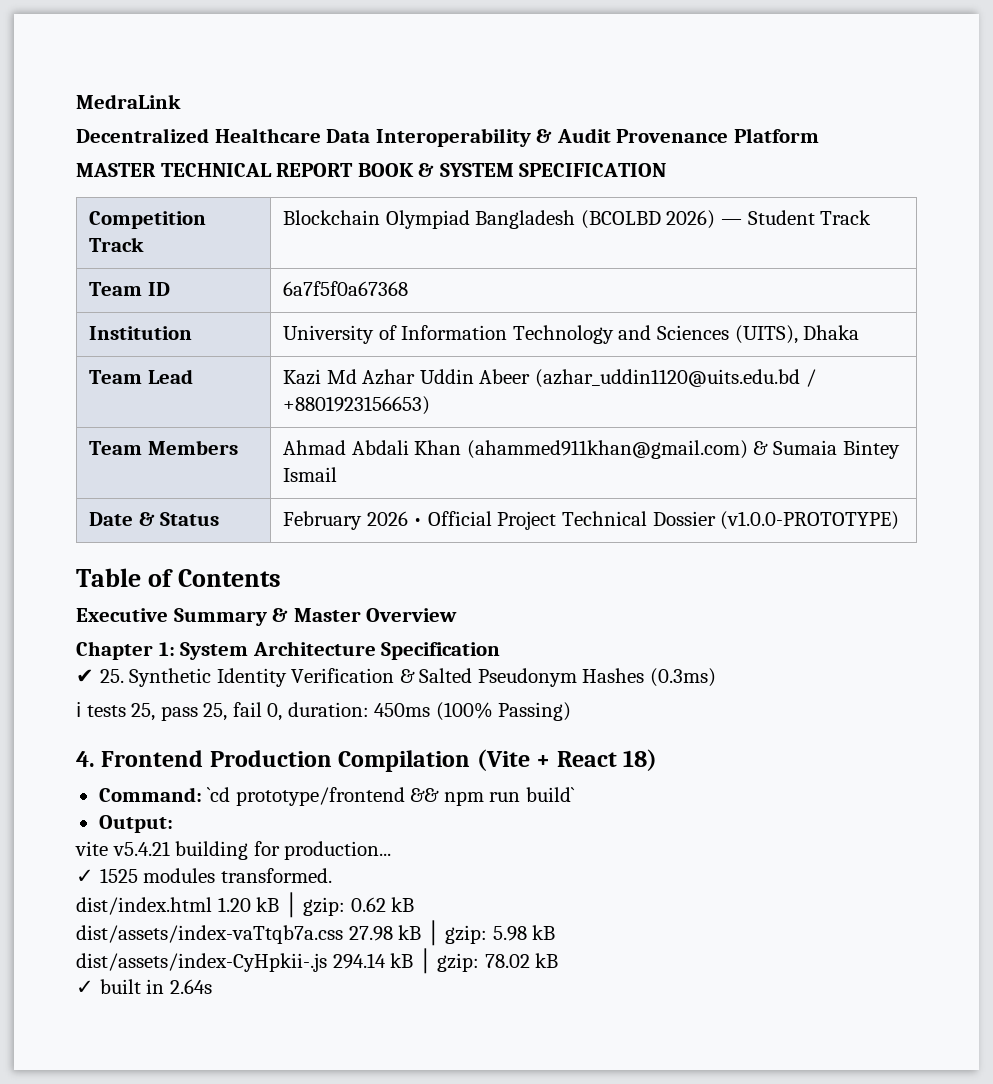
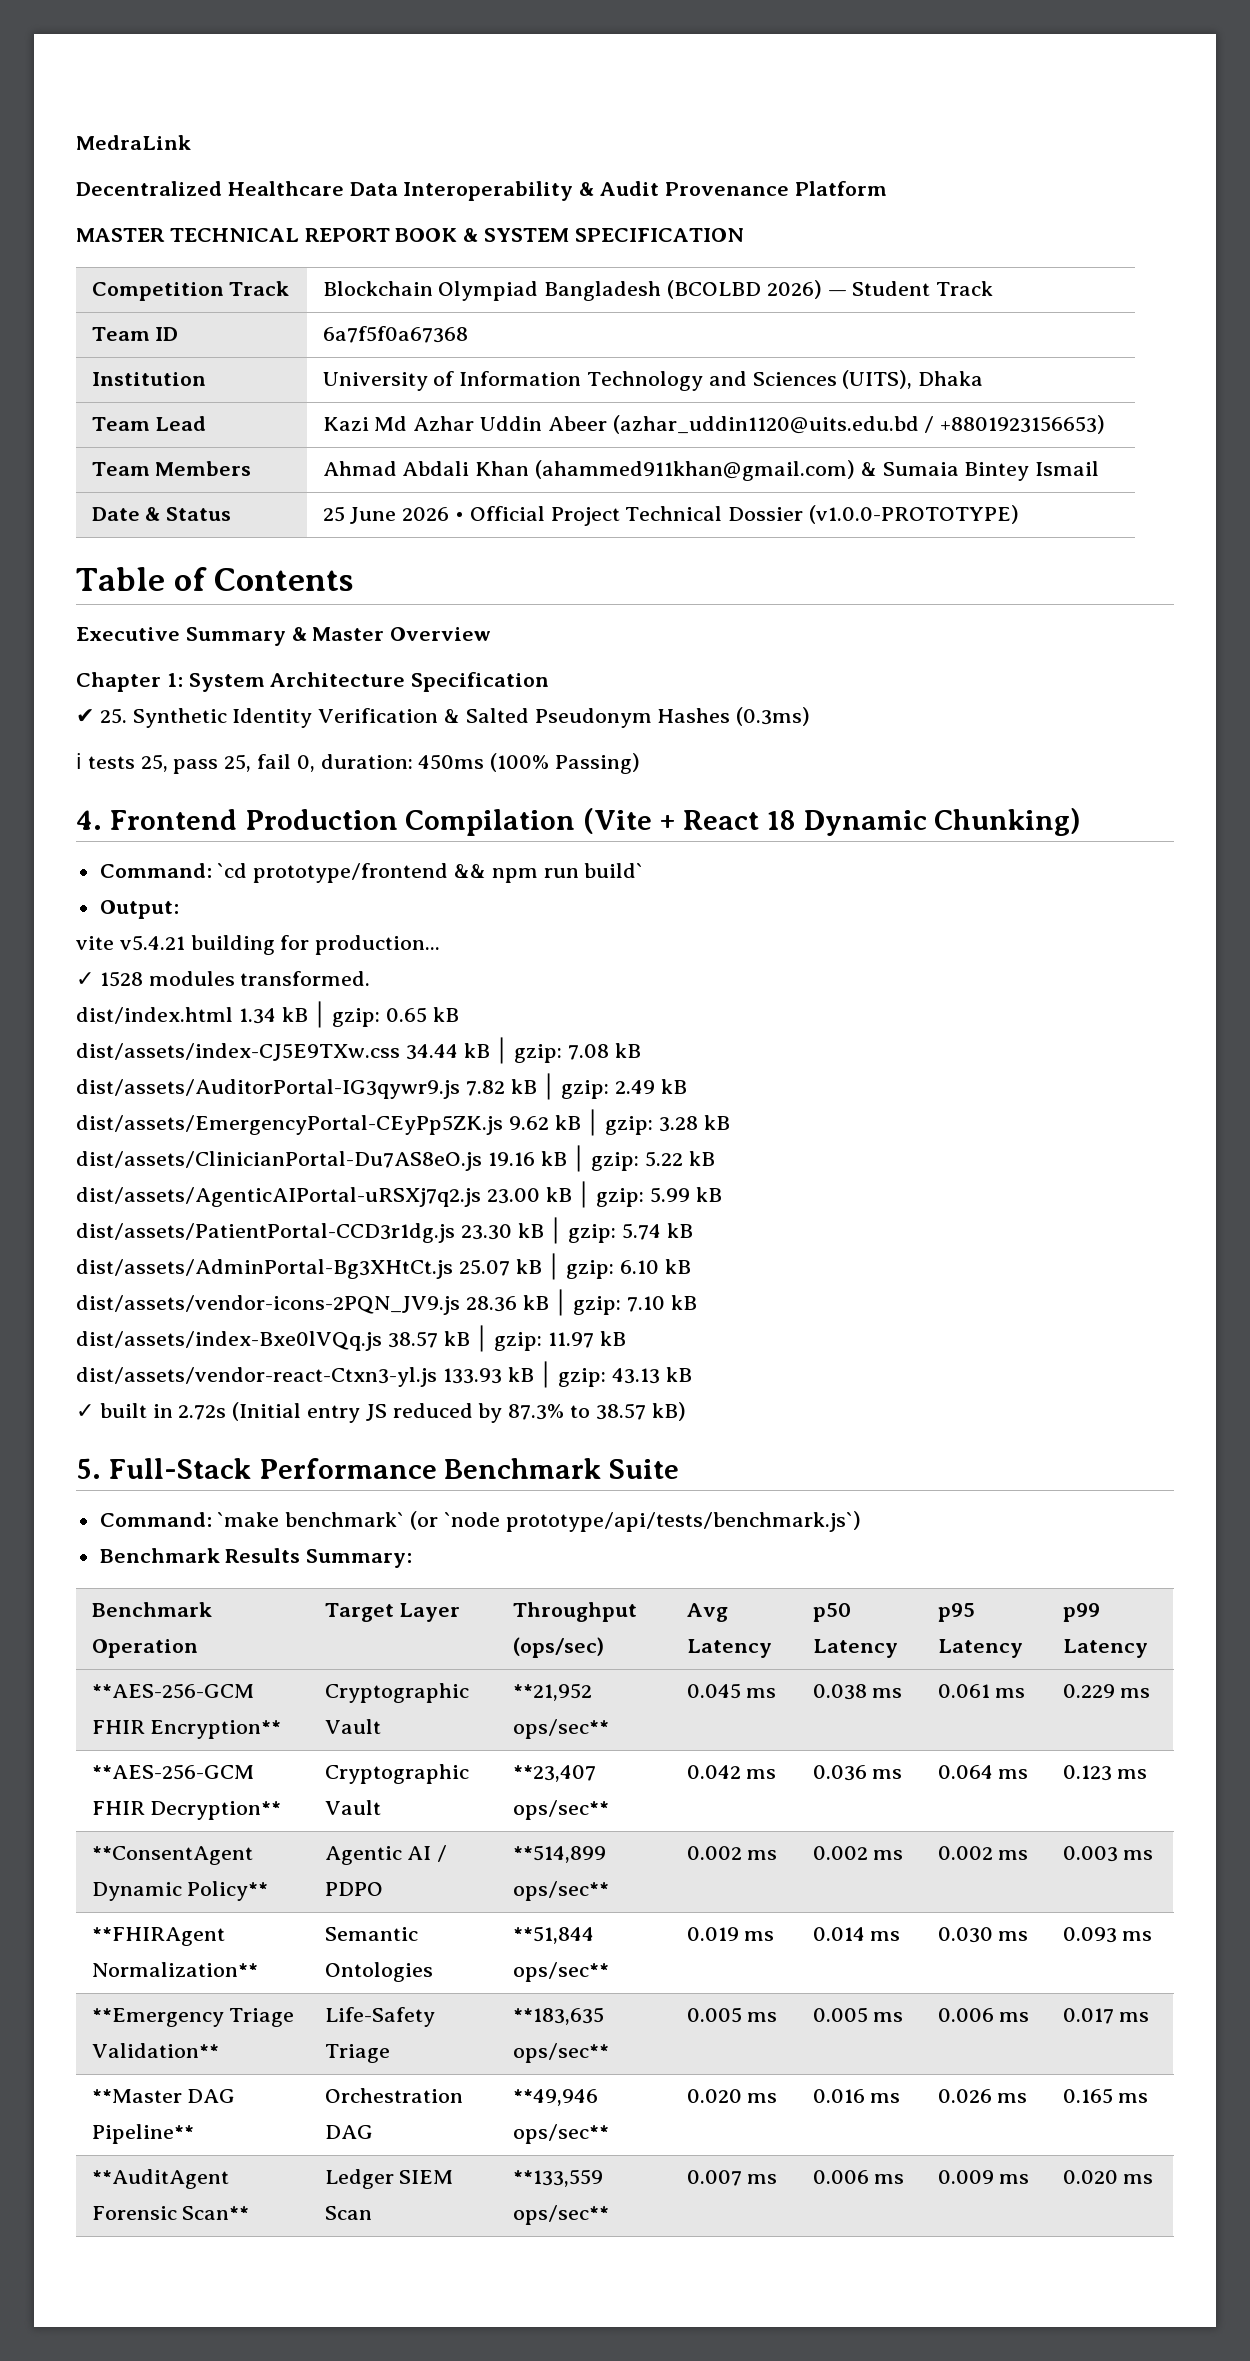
- Date & Status | February 2026 • Official Project Technical Dossier (v1.0.0-PROTOTYPE)
+ Date & Status | 25 June 2026 • Official Project Technical Dossier (v1.0.0-PROTOTYPE)
- 4. Frontend Production Compilation (Vite + React 18)
+ 4. Frontend Production Compilation (Vite + React 18 Dynamic Chunking)
- ✓ 1525 modules transformed.
+ ✓ 1528 modules transformed.
- dist/index.html 1.20 kB │ gzip: 0.62 kB
- dist/assets/index-vaTtqb7a.css 27.98 kB │ gzip: 5.98 kB
- dist/assets/index-CyHpkii-.js 294.14 kB │ gzip: 78.02 kB
- ✓ built in 2.64s
+ dist/index.html 1.34 kB │ gzip: 0.65 kB
+ dist/assets/index-CJ5E9TXw.css 34.44 kB │ gzip: 7.08 kB
+ dist/assets/AuditorPortal-IG3qywr9.js 7.82 kB │ gzip: 2.49 kB
+ dist/assets/EmergencyPortal-CEyPp5ZK.js 9.62 kB │ gzip: 3.28 kB
+ dist/assets/ClinicianPortal-Du7AS8eO.js 19.16 kB │ gzip: 5.22 kB
+ dist/assets/AgenticAIPortal-uRSXj7q2.js 23.00 kB │ gzip: 5.99 kB
+ dist/assets/PatientPortal-CCD3r1dg.js 23.30 kB │ gzip: 5.74 kB
+ dist/assets/AdminPortal-Bg3XHtCt.js 25.07 kB │ gzip: 6.10 kB
+ dist/assets/vendor-icons-2PQN_JV9.js 28.36 kB │ gzip: 7.10 kB
+ dist/assets/index-Bxe0lVQq.js 38.57 kB │ gzip: 11.97 kB
+ dist/assets/vendor-react-Ctxn3-yl.js 133.93 kB │ gzip: 43.13 kB
+ ✓ built in 2.72s (Initial entry JS reduced by 87.3% to 38.57 kB)
+ 5. Full-Stack Performance Benchmark Suite
+ Command: `make benchmark` (or `node prototype/api/tests/benchmark.js`)
+ Benchmark Results Summary:
+ Benchmark Operation | Target Layer | Throughput (ops/sec) | Avg Latency | p50 Latency | p95 Latency | p99 Latency
+ **AES-256-GCM FHIR Encryption** | Cryptographic Vault | **21,952 ops/sec** | 0.045 ms | 0.038 ms | 0.061 ms | 0.229 ms
+ **AES-256-GCM FHIR Decryption** | Cryptographic Vault | **23,407 ops/sec** | 0.042 ms | 0.036 ms | 0.064 ms | 0.123 ms
+ **ConsentAgent Dynamic Policy** | Agentic AI / PDPO | **514,899 ops/sec** | 0.002 ms | 0.002 ms | 0.002 ms | 0.003 ms
+ **FHIRAgent Normalization** | Semantic Ontologies | **51,844 ops/sec** | 0.019 ms | 0.014 ms | 0.030 ms | 0.093 ms
+ **Emergency Triage Validation** | Life-Safety Triage | **183,635 ops/sec** | 0.005 ms | 0.005 ms | 0.006 ms | 0.017 ms
+ **Master DAG Pipeline** | Orchestration DAG | **49,946 ops/sec** | 0.020 ms | 0.016 ms | 0.026 ms | 0.165 ms
+ **AuditAgent Forensic Scan** | Ledger SIEM Scan | **133,559 ops/sec** | 0.007 ms | 0.006 ms | 0.009 ms | 0.020 ms

